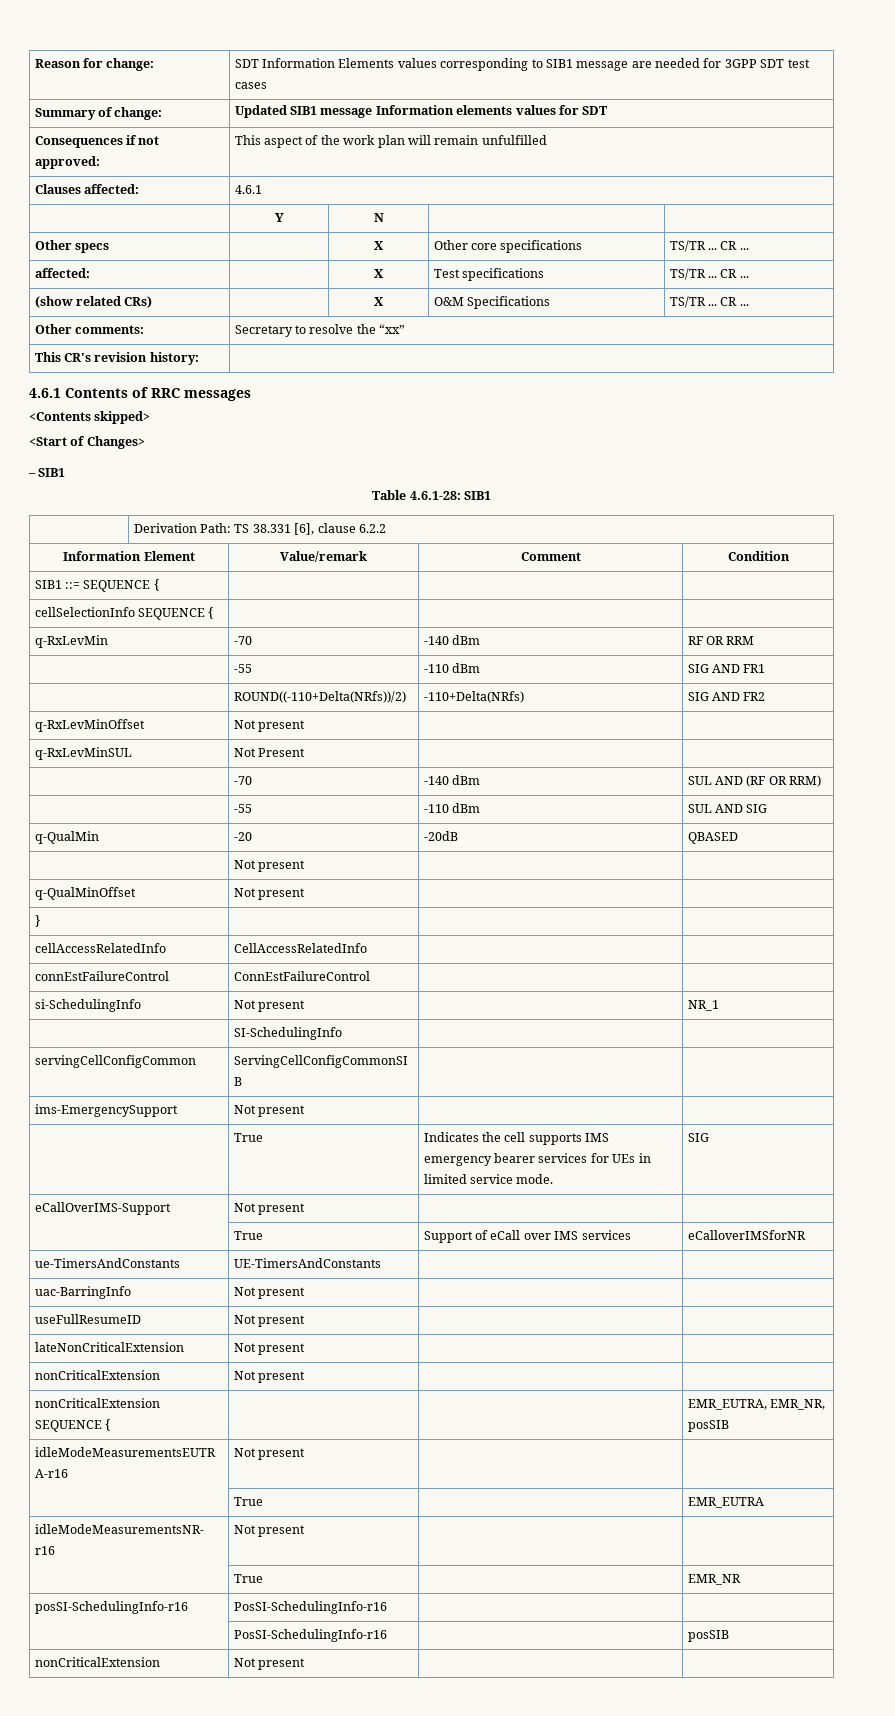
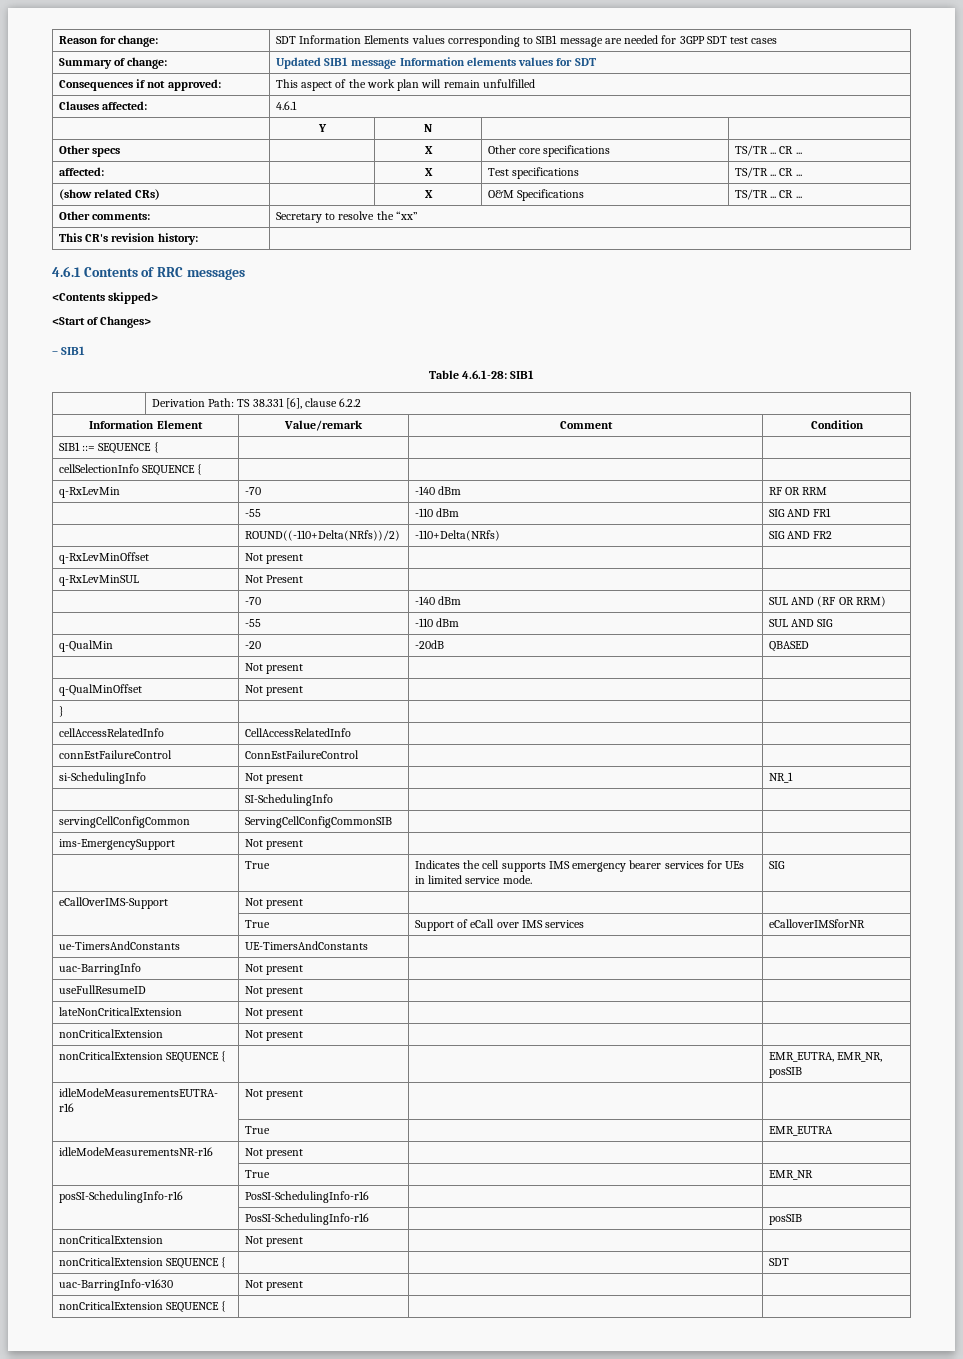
+ nonCriticalExtension SEQUENCE { | | | SDT
+ uac-BarringInfo-v1630 | Not present | |
+ nonCriticalExtension SEQUENCE { | | |

